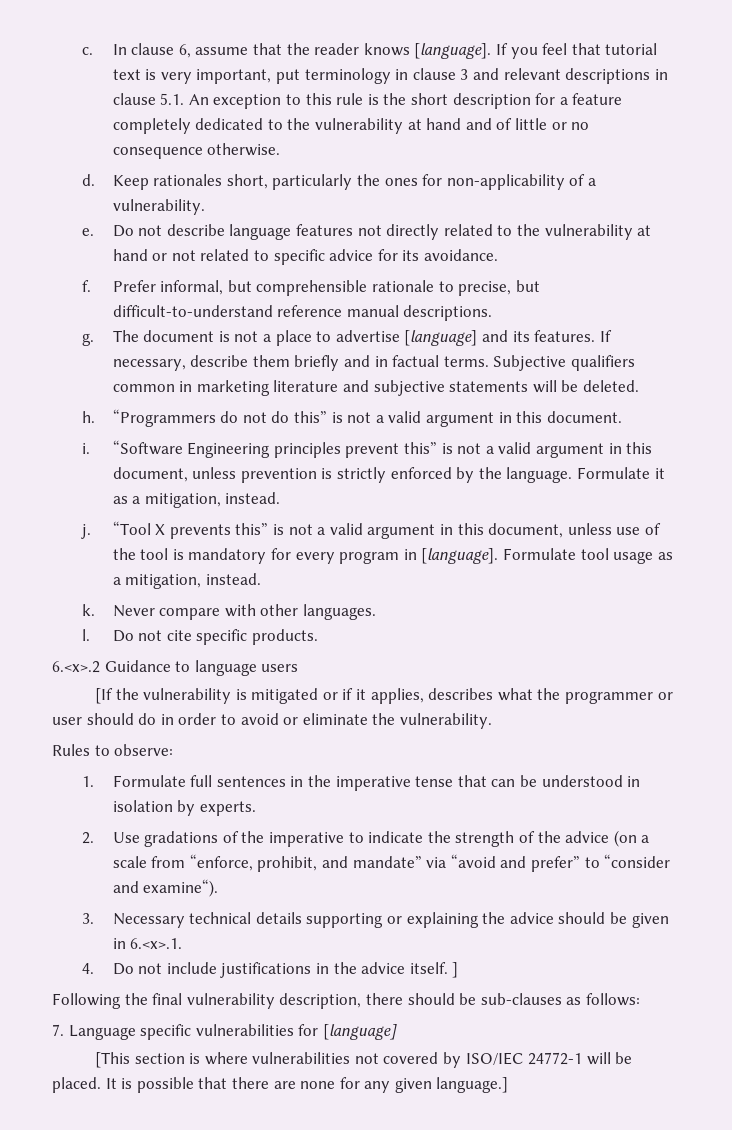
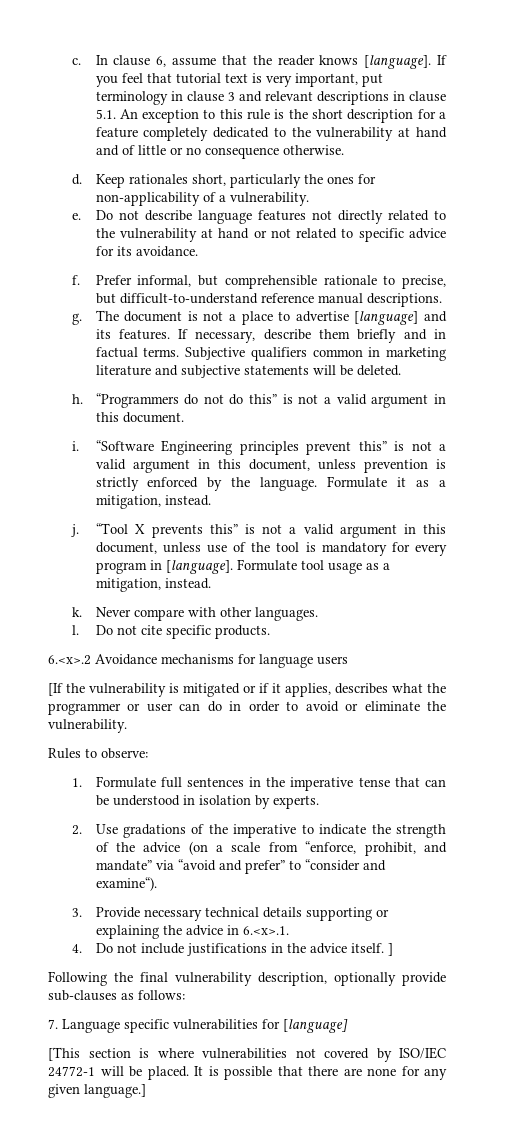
- 6.<x>.2 Guidance to language users
+ 6.<x>.2 Avoidance mechanisms for language users
- [If the vulnerability is mitigated or if it applies, describes what the programmer or user should do in order to avoid or eliminate the vulnerability.
+ [If the vulnerability is mitigated or if it applies, describes what the programmer or user can do in order to avoid or eliminate the vulnerability.
- 3. Necessary technical details supporting or explaining the advice should be given in 6.<x>.1.
+ 3. Provide necessary technical details supporting or explaining the advice in 6.<x>.1.
- Following the final vulnerability description, there should be sub-clauses as follows:
+ Following the final vulnerability description, optionally provide sub-clauses as follows:

